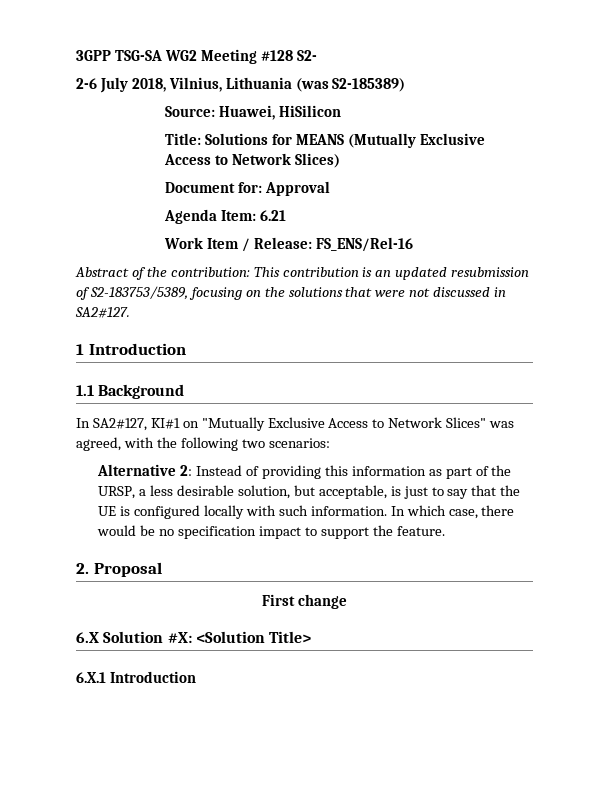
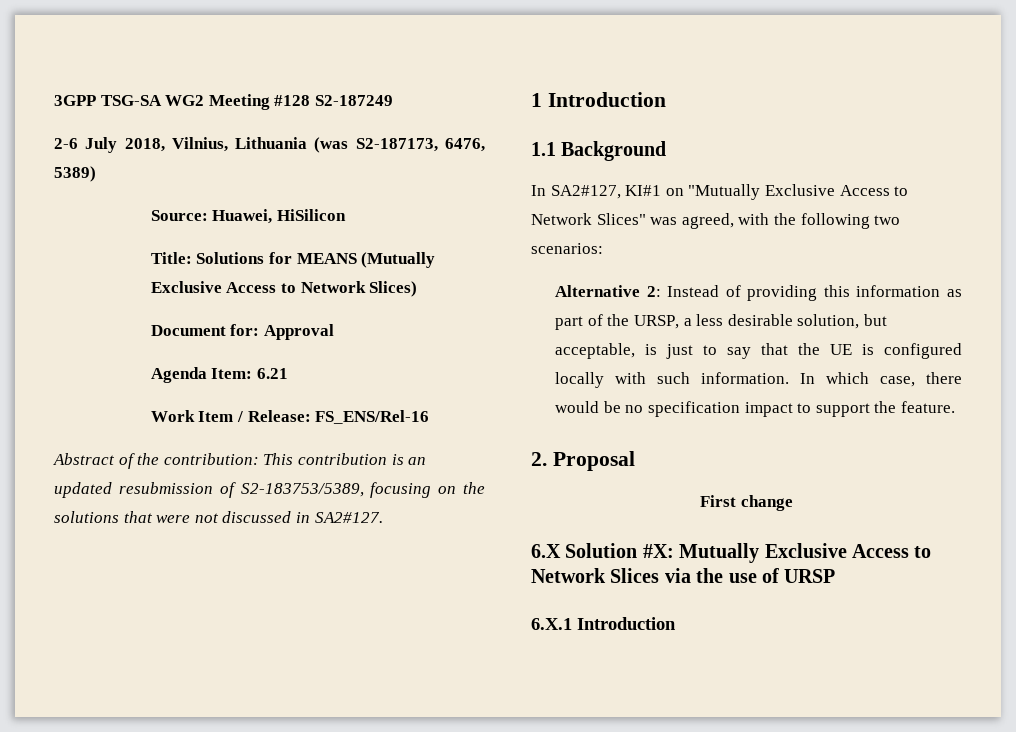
- 3GPP TSG-SA WG2 Meeting #128 S2-
+ 3GPP TSG-SA WG2 Meeting #128 S2-187249
- 2-6 July 2018, Vilnius, Lithuania (was S2-185389)
+ 2-6 July 2018, Vilnius, Lithuania (was S2-187173, 6476, 5389)
- 6.X Solution #X: <Solution Title>
+ 6.X Solution #X: Mutually Exclusive Access to Network Slices via the use of URSP

